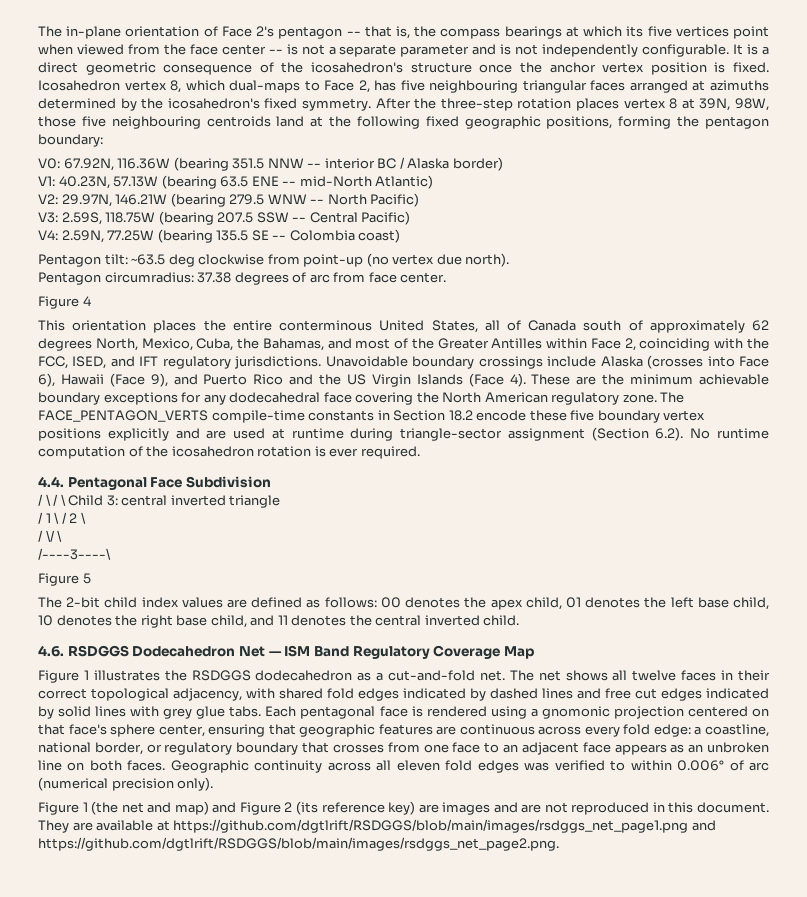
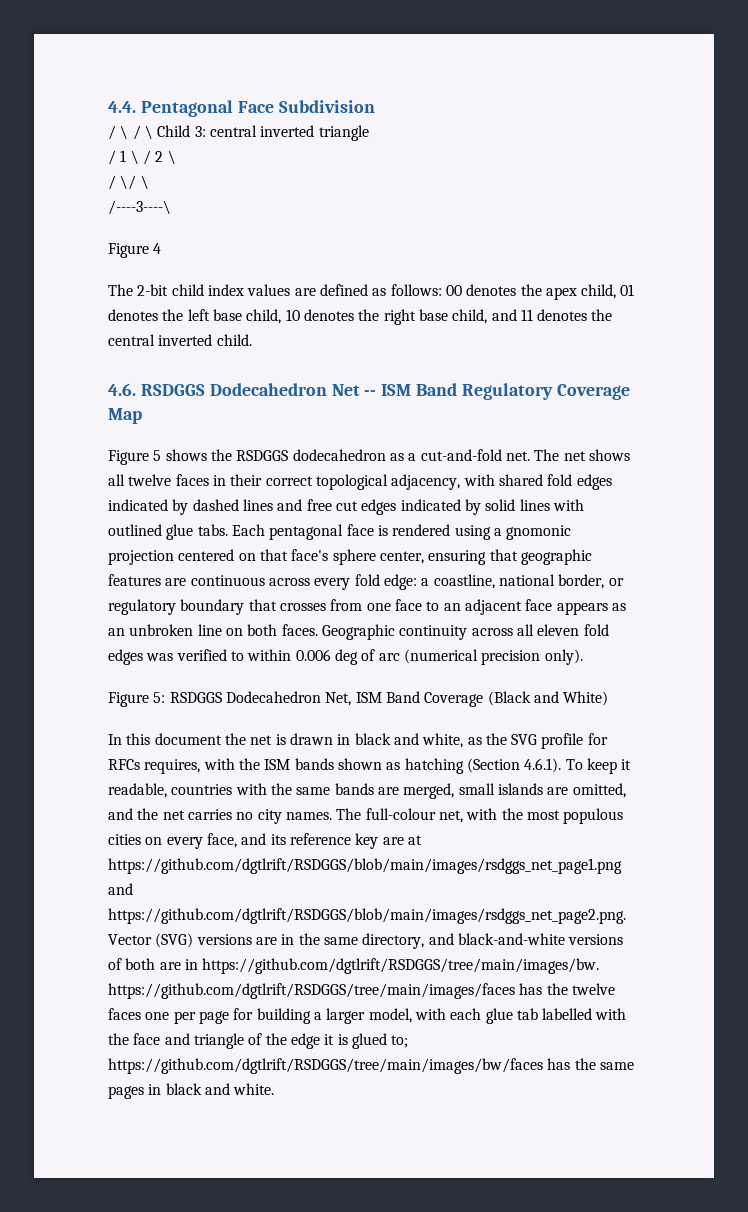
- The in-plane orientation of Face 2's pentagon -- that is, the compass bearings at which its five vertices point when viewed from the face center -- is not a separate parameter and is not independently configurable. It is a direct geometric consequence of the icosahedron's structure once the anchor vertex position is fixed. Icosahedron vertex 8, which dual-maps to Face 2, has five neighbouring triangular faces arranged at azimuths determined by the icosahedron's fixed symmetry. After the three-step rotation places vertex 8 at 39N, 98W, those five neighbouring centroids land at the following fixed geographic positions, forming the pentagon boundary:
- V0: 67.92N, 116.36W (bearing 351.5 NNW -- interior BC / Alaska border)
- V1: 40.23N, 57.13W (bearing 63.5 ENE -- mid-North Atlantic)
- V2: 29.97N, 146.21W (bearing 279.5 WNW -- North Pacific)
- V3: 2.59S, 118.75W (bearing 207.5 SSW -- Central Pacific)
- V4: 2.59N, 77.25W (bearing 135.5 SE -- Colombia coast)
- Pentagon tilt: ~63.5 deg clockwise from point-up (no vertex due north).
- Pentagon circumradius: 37.38 degrees of arc from face center.
- Figure 4
- This orientation places the entire conterminous United States, all of Canada south of approximately 62 degrees North, Mexico, Cuba, the Bahamas, and most of the Greater Antilles within Face 2, coinciding with the FCC, ISED, and IFT regulatory jurisdictions. Unavoidable boundary crossings include Alaska (crosses into Face 6), Hawaii (Face 9), and Puerto Rico and the US Virgin Islands (Face 4). These are the minimum achievable boundary exceptions for any dodecahedral face covering the North American regulatory zone. The FACE_PENTAGON_VERTS compile-time constants in Section 18.2 encode these five boundary vertex positions explicitly and are used at runtime during triangle-sector assignment (Section 6.2). No runtime computation of the icosahedron rotation is ever required.
- Figure 5
+ Figure 4
- 4.6. RSDGGS Dodecahedron Net — ISM Band Regulatory Coverage Map
+ 4.6. RSDGGS Dodecahedron Net -- ISM Band Regulatory Coverage Map
- Figure 1 illustrates the RSDGGS dodecahedron as a cut-and-fold net.
+ Figure 5 shows the RSDGGS dodecahedron as a cut-and-fold net.
- The net shows all twelve faces in their correct topological adjacency, with shared fold edges indicated by dashed lines and free cut edges indicated by solid lines with grey glue tabs.
+ The net shows all twelve faces in their correct topological adjacency, with shared fold edges indicated by dashed lines and free cut edges indicated by solid lines with outlined glue tabs.
- Geographic continuity across all eleven fold edges was verified to within 0.006° of arc (numerical precision only).
+ Geographic continuity across all eleven fold edges was verified to within 0.006 deg of arc (numerical precision only).
- Figure 1 (the net and map) and Figure 2 (its reference key) are images and are not reproduced in this document. They are available at https://github.com/dgtlrift/RSDGGS/blob/main/images/rsdggs_net_page1.png and https://github.com/dgtlrift/RSDGGS/blob/main/images/rsdggs_net_page2.png.
+ Figure 5: RSDGGS Dodecahedron Net, ISM Band Coverage (Black and White)
+ In this document the net is drawn in black and white, as the SVG profile for RFCs requires, with the ISM bands shown as hatching (Section 4.6.1). To keep it readable, countries with the same bands are merged, small islands are omitted, and the net carries no city names. The full-colour net, with the most populous cities on every face, and its reference key are at https://github.com/dgtlrift/RSDGGS/blob/main/images/rsdggs_net_page1.png and https://github.com/dgtlrift/RSDGGS/blob/main/images/rsdggs_net_page2.png. Vector (SVG) versions are in the same directory, and black-and-white versions of both are in https://github.com/dgtlrift/RSDGGS/tree/main/images/bw. https://github.com/dgtlrift/RSDGGS/tree/main/images/faces has the twelve faces one per page for building a larger model, with each glue tab labelled with the face and triangle of the edge it is glued to; https://github.com/dgtlrift/RSDGGS/tree/main/images/bw/faces has the same pages in black and white.

